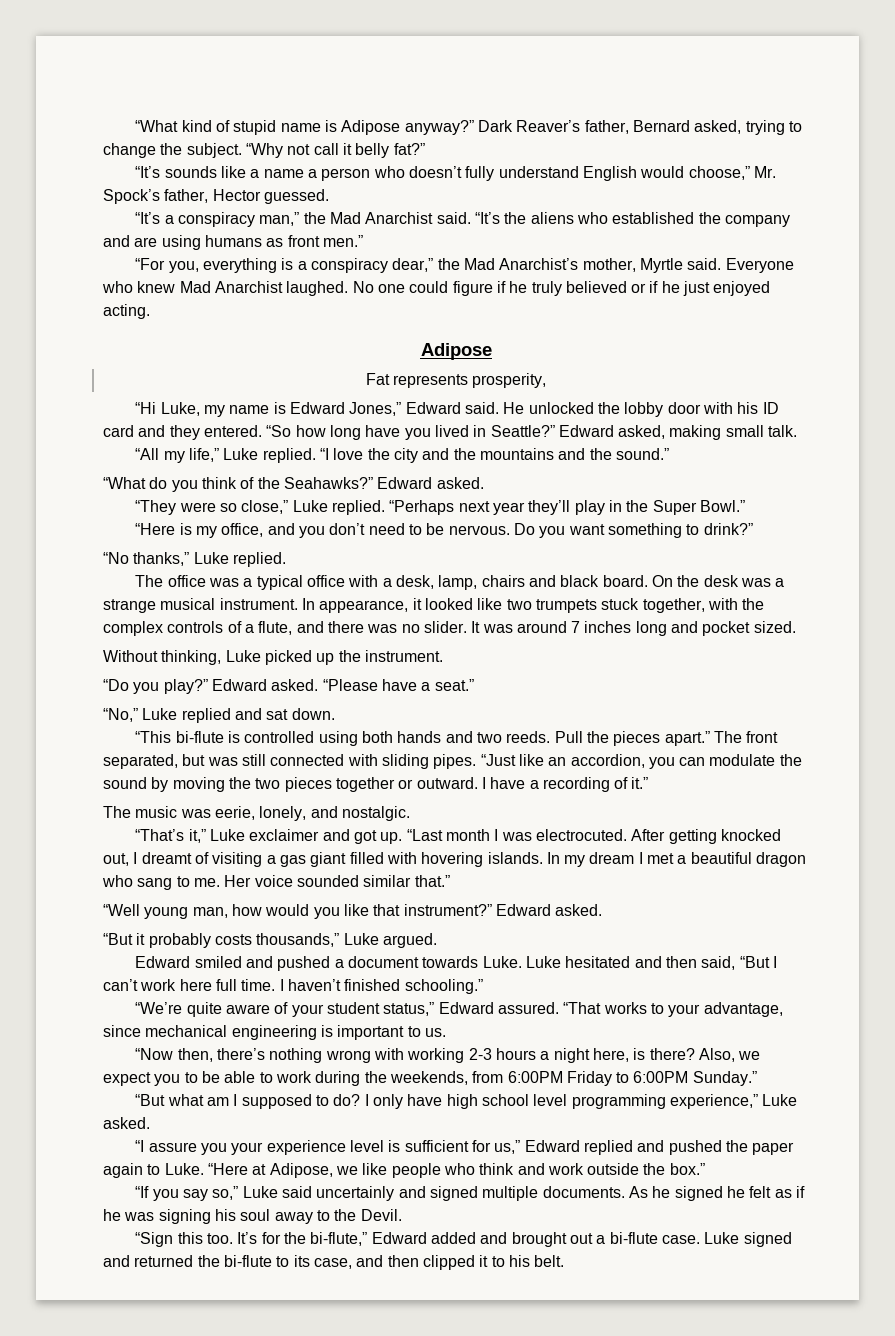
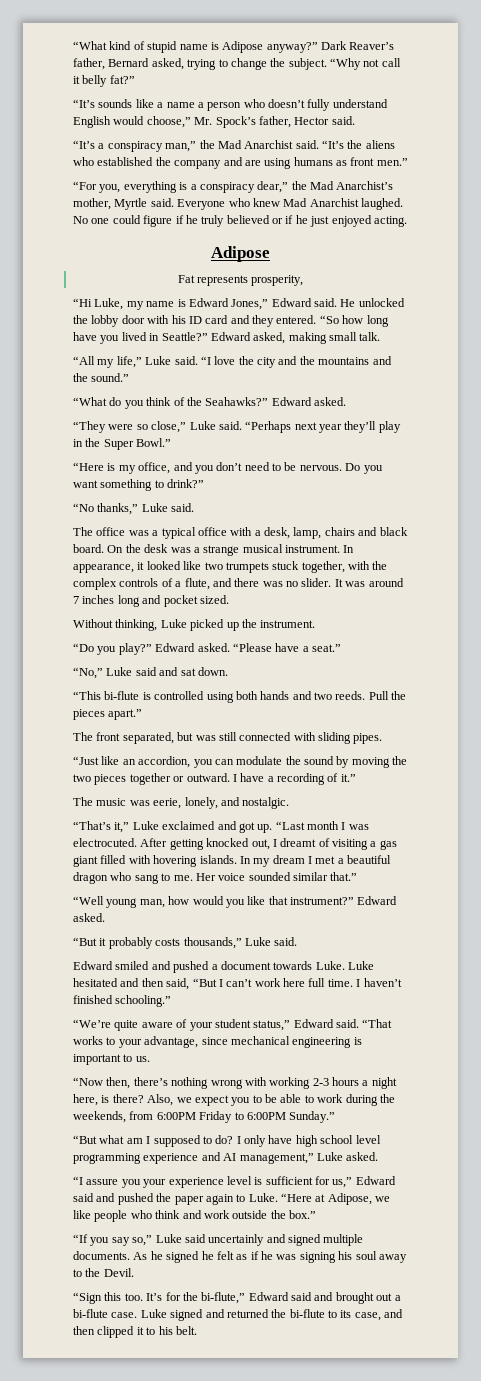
- “It’s sounds like a name a person who doesn’t fully understand English would choose,” Mr. Spock’s father, Hector guessed.
+ “It’s sounds like a name a person who doesn’t fully understand English would choose,” Mr. Spock’s father, Hector said.
- “All my life,” Luke replied.
+ “All my life,” Luke said.
- “They were so close,” Luke replied.
+ “They were so close,” Luke said.
- “No thanks,” Luke replied.
+ “No thanks,” Luke said.
- “No,” Luke replied and sat down.
+ “No,” Luke said and sat down.
- Pull the pieces apart.” The front separated, but was still connected with sliding pipes. “Just like an accordion, you can modulate the sound by moving the two pieces together or outward.
+ Pull the pieces apart.”
+ The front separated, but was still connected with sliding pipes.
+ “Just like an accordion, you can modulate the sound by moving the two pieces together or outward.
- “That’s it,” Luke exclaimer and got up.
+ “That’s it,” Luke exclaimed and got up.
- “But it probably costs thousands,” Luke argued.
+ “But it probably costs thousands,” Luke said.
- “We’re quite aware of your student status,” Edward assured.
+ “We’re quite aware of your student status,” Edward said.
- I only have high school level programming experience,” Luke asked.
+ I only have high school level programming experience and AI management,” Luke asked.
- “I assure you your experience level is sufficient for us,” Edward replied and pushed the paper again to Luke.
+ “I assure you your experience level is sufficient for us,” Edward said and pushed the paper again to Luke.
- It’s for the bi-flute,” Edward added and brought out a bi-flute case.
+ It’s for the bi-flute,” Edward said and brought out a bi-flute case.

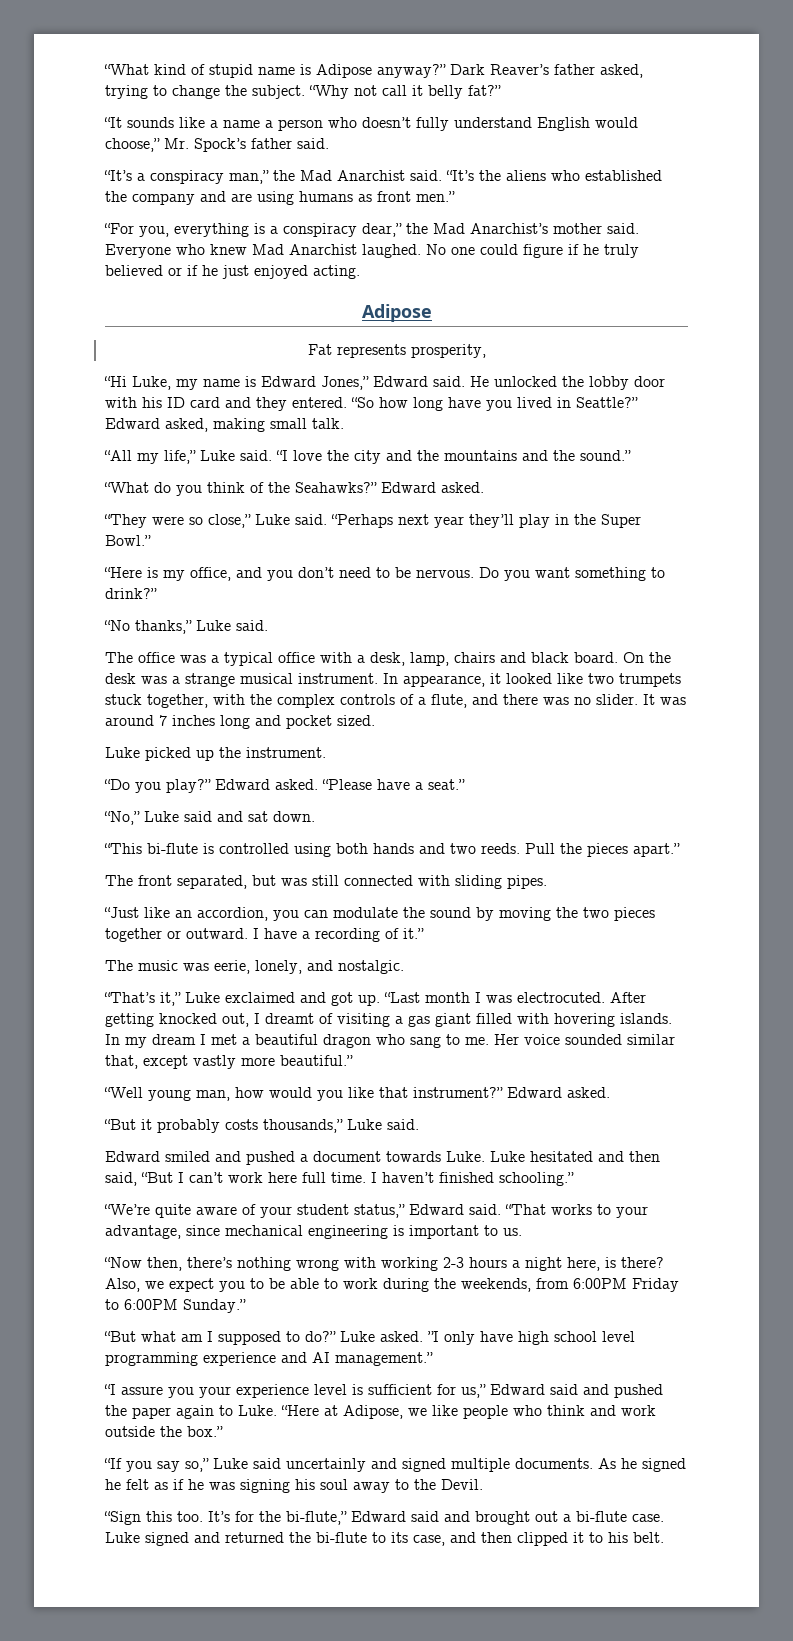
- Dark Reaver’s father, Bernard asked, trying to change the subject.
+ Dark Reaver’s father asked, trying to change the subject.
- “It’s sounds like a name a person who doesn’t fully understand English would choose,” Mr. Spock’s father, Hector said.
+ “It sounds like a name a person who doesn’t fully understand English would choose,” Mr. Spock’s father said.
- “For you, everything is a conspiracy dear,” the Mad Anarchist’s mother, Myrtle said.
+ “For you, everything is a conspiracy dear,” the Mad Anarchist’s mother said.
- Without thinking, Luke picked up the instrument.
+ Luke picked up the instrument.
- Her voice sounded similar that.”
+ Her voice sounded similar that, except vastly more beautiful.”
- “But what am I supposed to do? I only have high school level programming experience and AI management,” Luke asked.
+ “But what am I supposed to do?” Luke asked. ”I only have high school level programming experience and AI management.”

